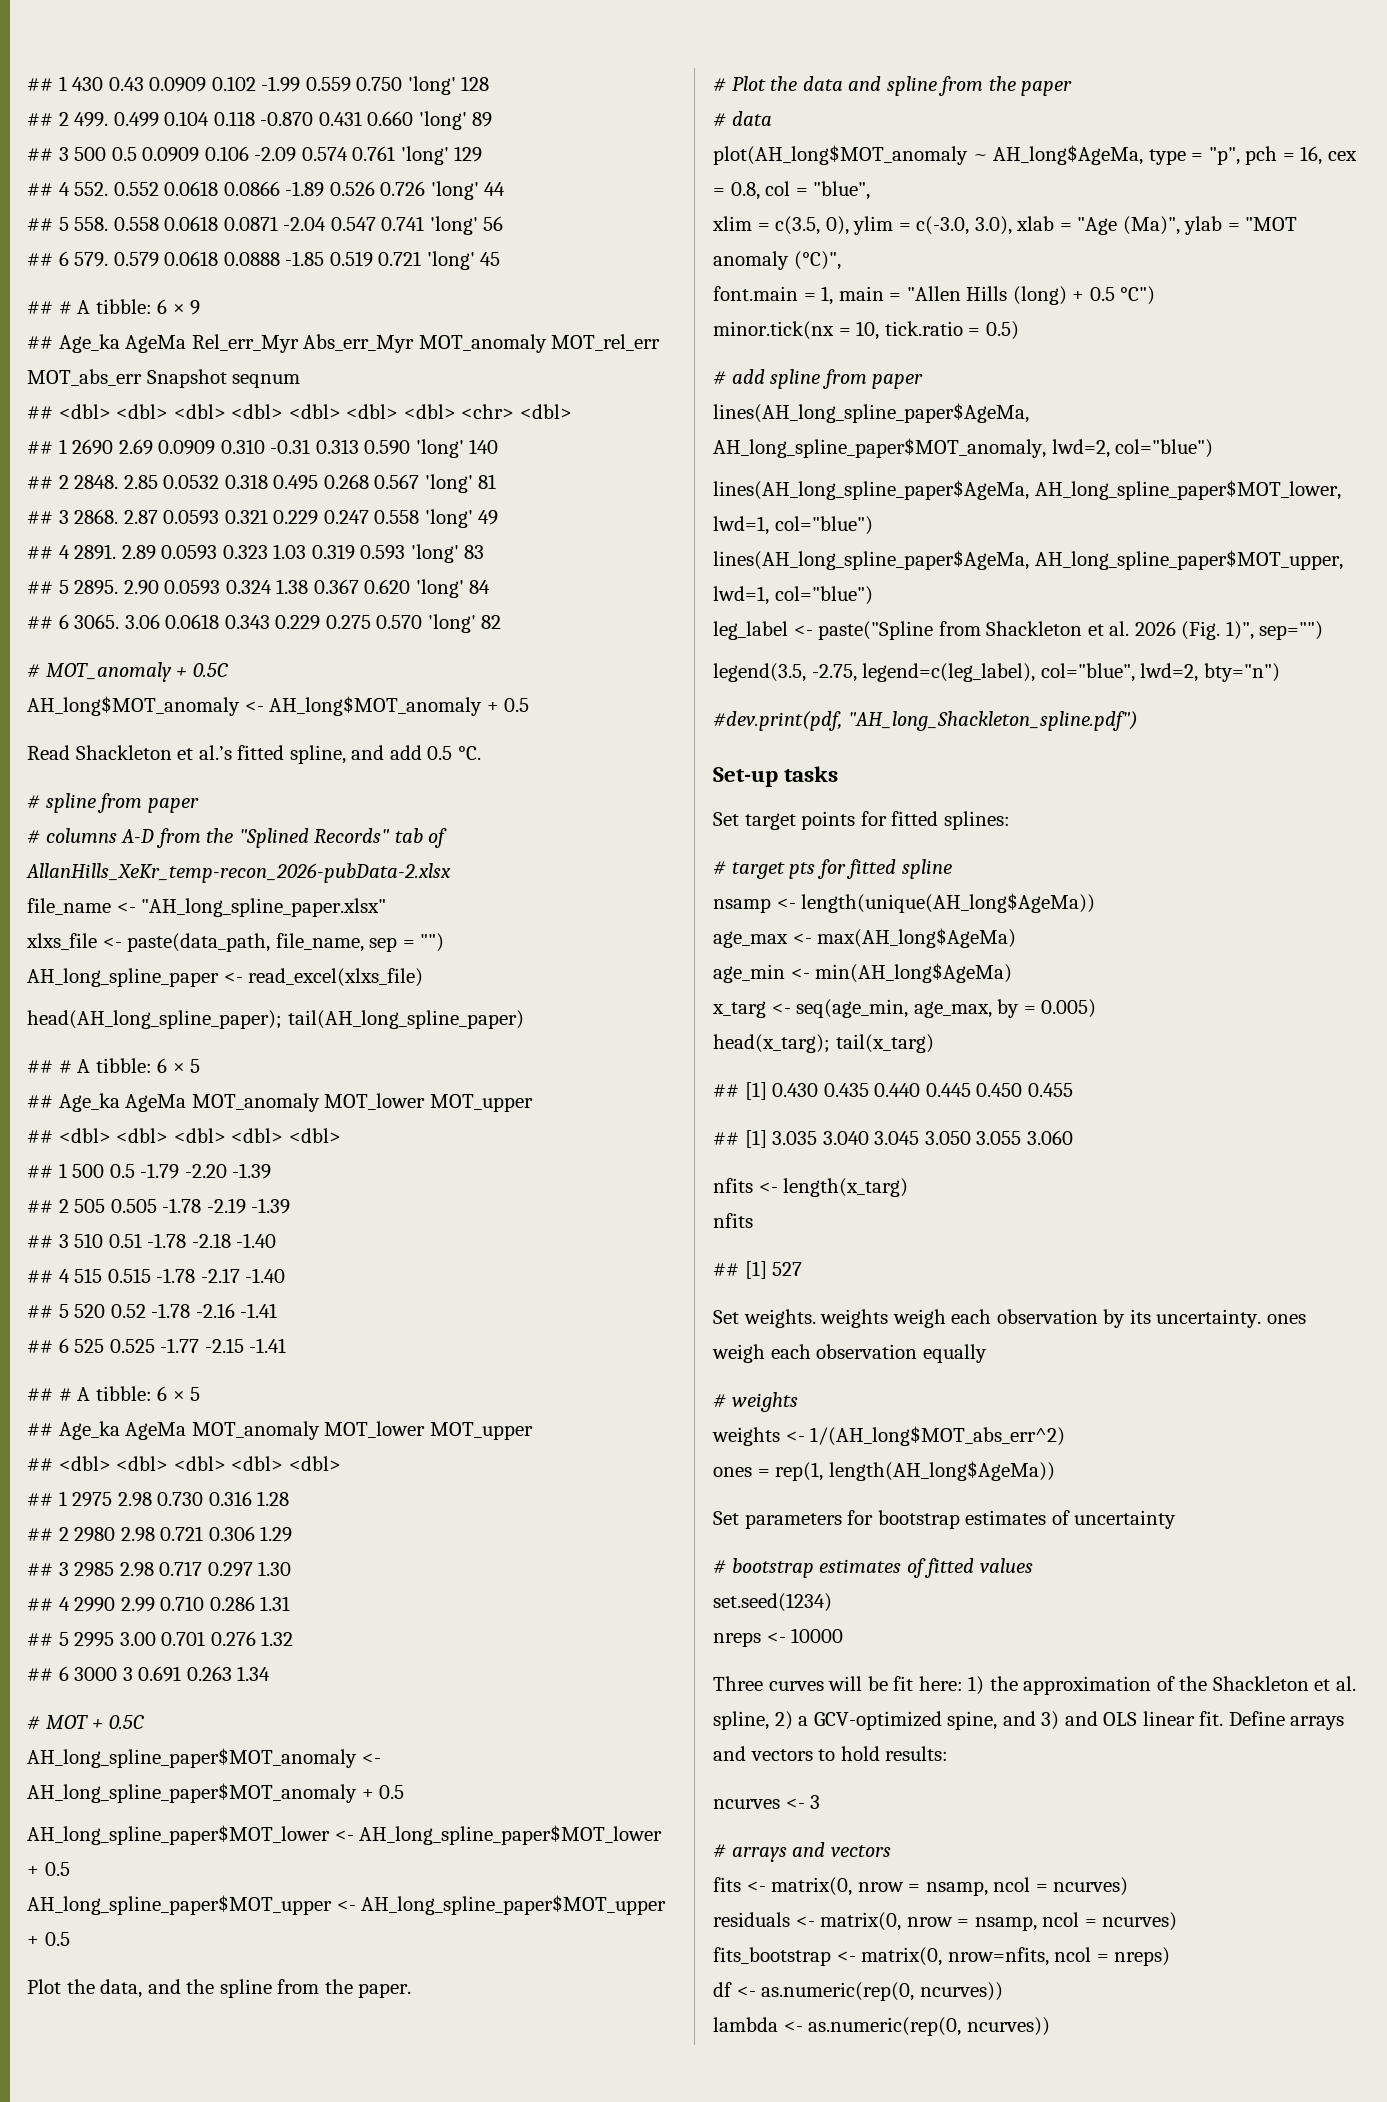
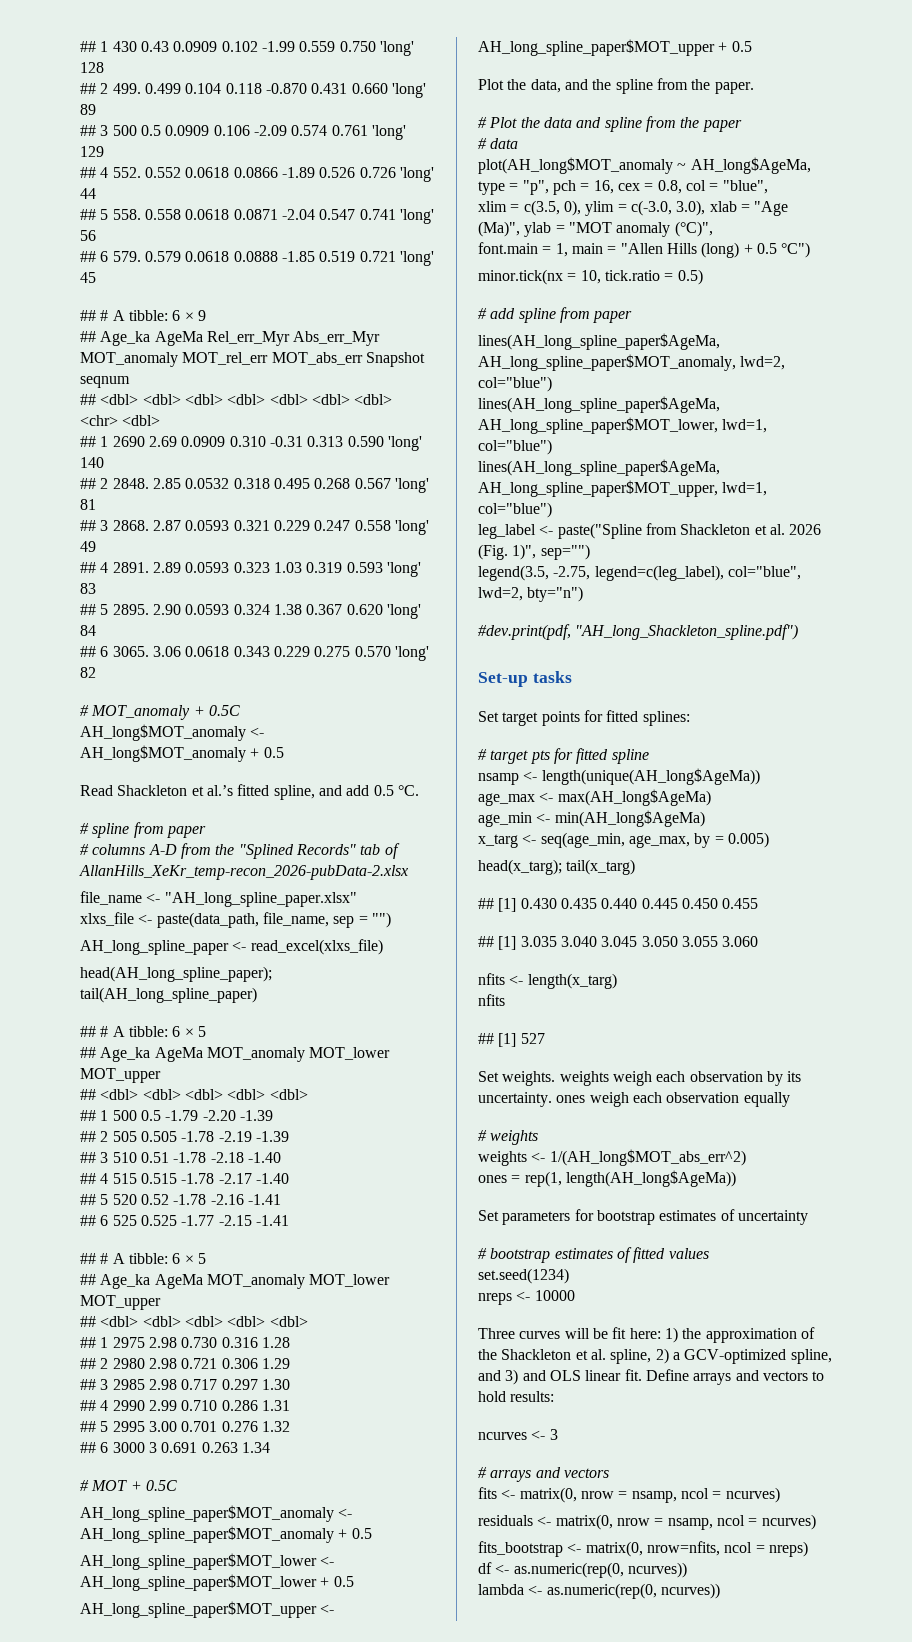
- Three curves will be fit here: 1) the approximation of the Shackleton et al. spline, 2) a GCV-optimized spine, and 3) and OLS linear fit.
+ Three curves will be fit here: 1) the approximation of the Shackleton et al. spline, 2) a GCV-optimized spline, and 3) and OLS linear fit.

